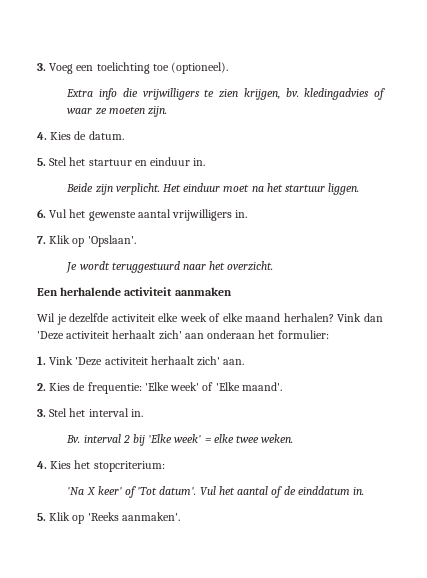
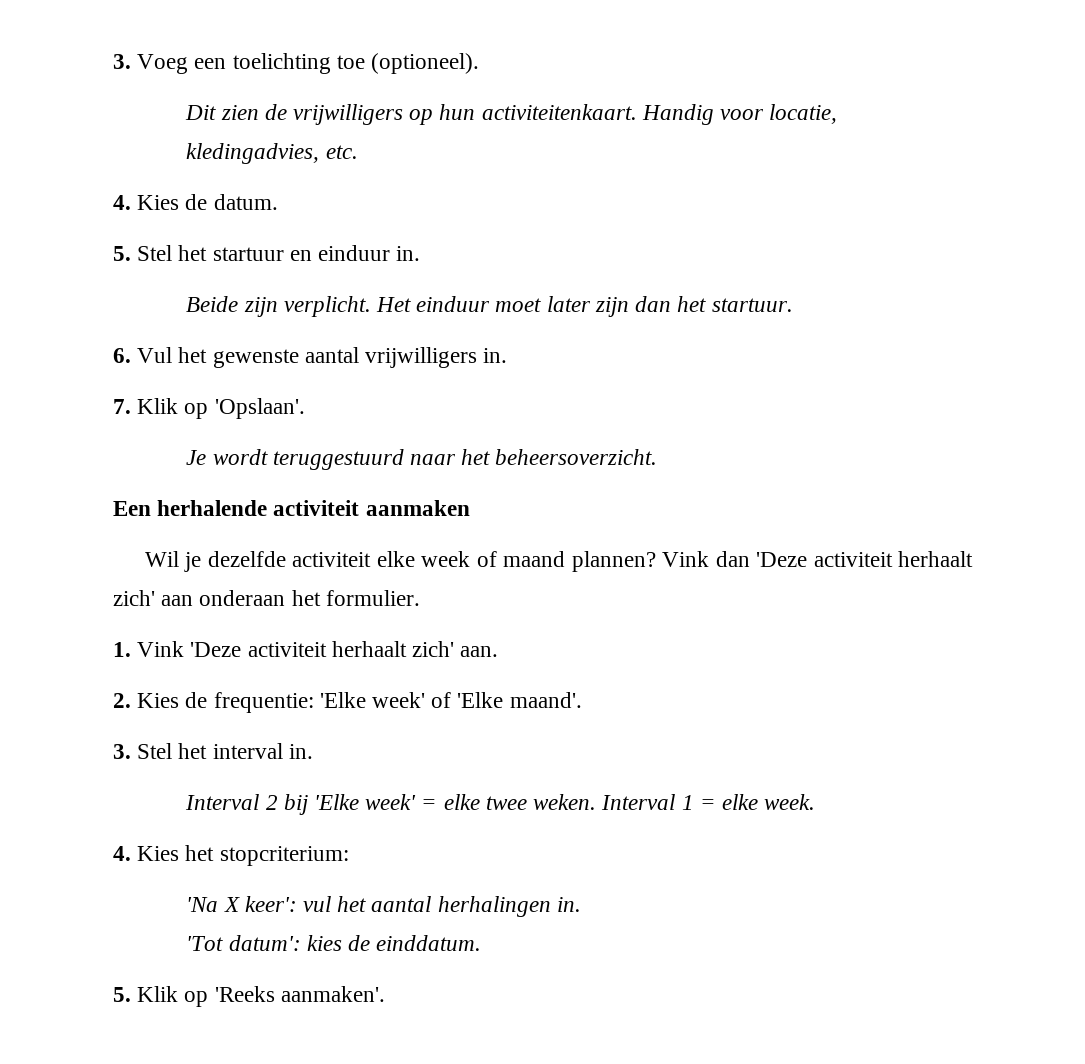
- Extra info die vrijwilligers te zien krijgen, bv. kledingadvies of waar ze moeten zijn.
+ Dit zien de vrijwilligers op hun activiteitenkaart. Handig voor locatie, kledingadvies, etc.
- Het einduur moet na het startuur liggen.
+ Het einduur moet later zijn dan het startuur.
- Je wordt teruggestuurd naar het overzicht.
+ Je wordt teruggestuurd naar het beheersoverzicht.
- Wil je dezelfde activiteit elke week of elke maand herhalen?
+ Wil je dezelfde activiteit elke week of maand plannen?
- Vink dan 'Deze activiteit herhaalt zich' aan onderaan het formulier:
+ Vink dan 'Deze activiteit herhaalt zich' aan onderaan het formulier.
- Bv. interval 2 bij 'Elke week' = elke twee weken.
+ Interval 2 bij 'Elke week' = elke twee weken. Interval 1 = elke week.
- 'Na X keer' of 'Tot datum'. Vul het aantal of de einddatum in.
+ 'Na X keer': vul het aantal herhalingen in.
+ 'Tot datum': kies de einddatum.

